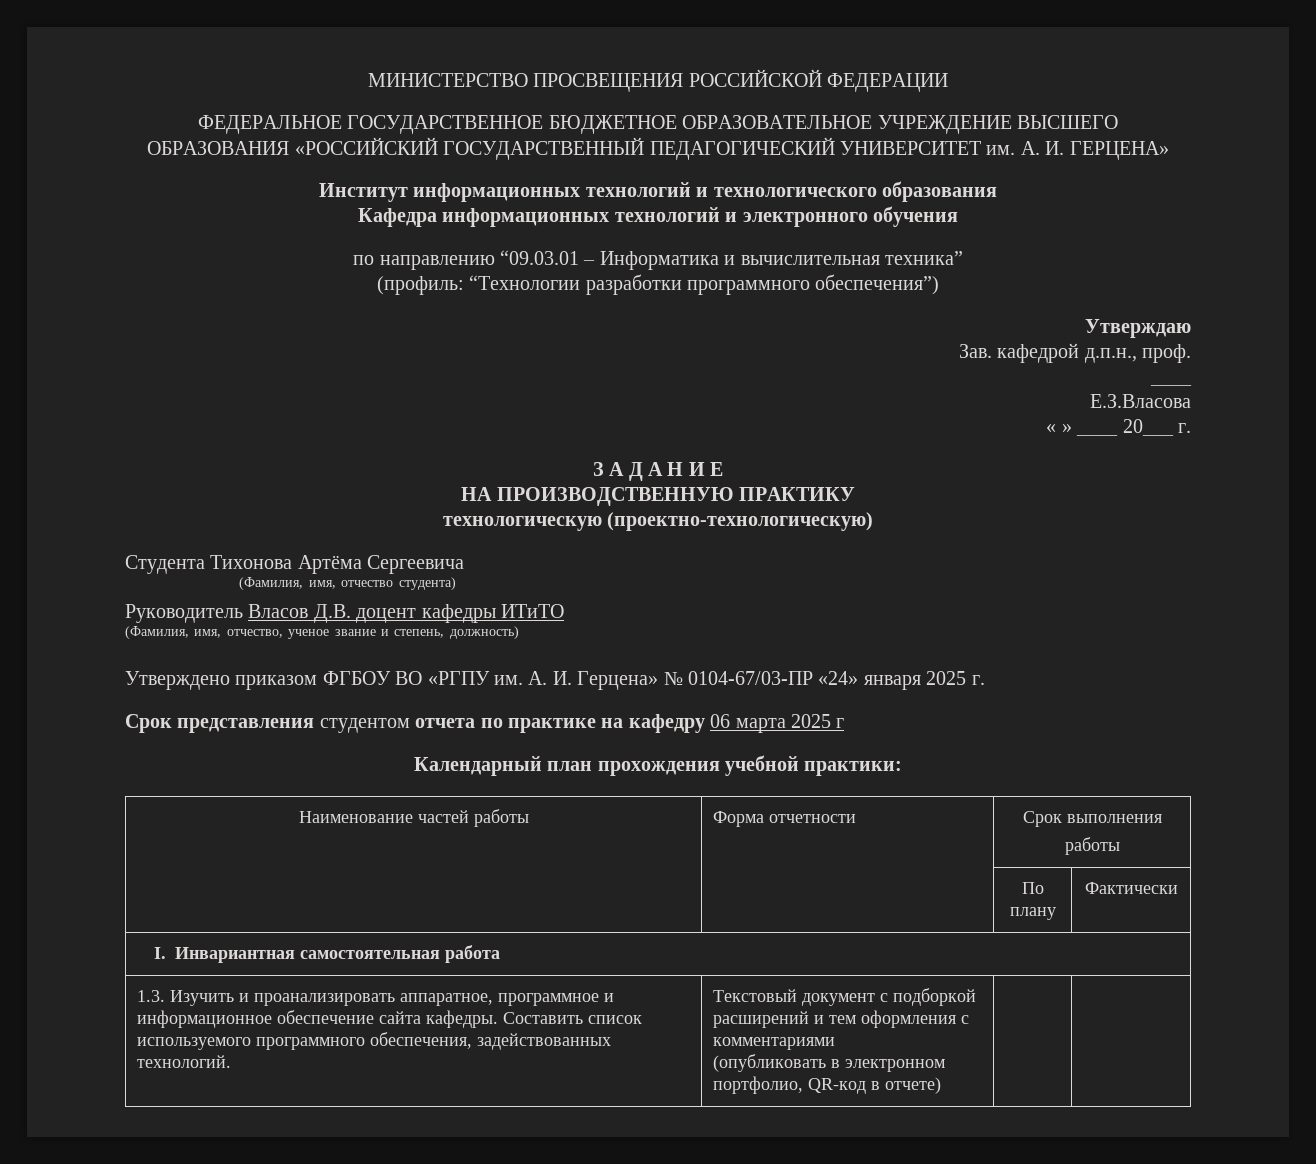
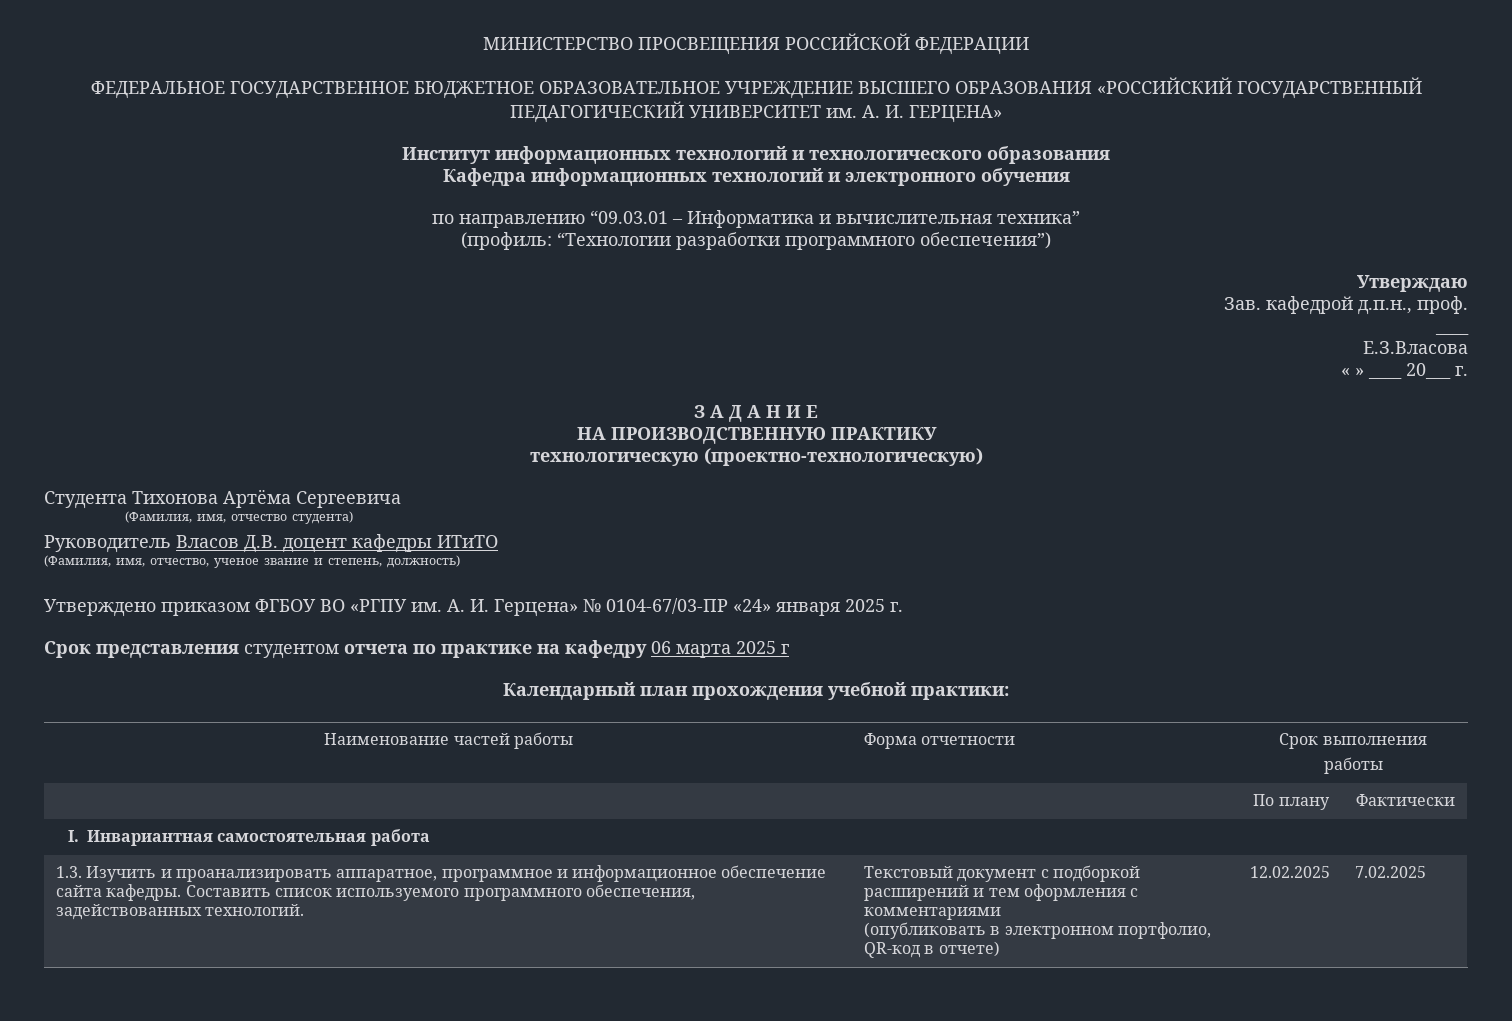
  1.3. Изучить и проанализировать аппаратное, программное и информационное обеспечение сайта кафедры. Составить список используемого программного обеспечения, задействованных технологий. | Текстовый документ с подборкой расширений и тем оформления с комментариями
- (опубликовать в электронном портфолио, QR-код в отчете) | |
+ (опубликовать в электронном портфолио, QR-код в отчете) | 12.02.2025 | 7.02.2025

